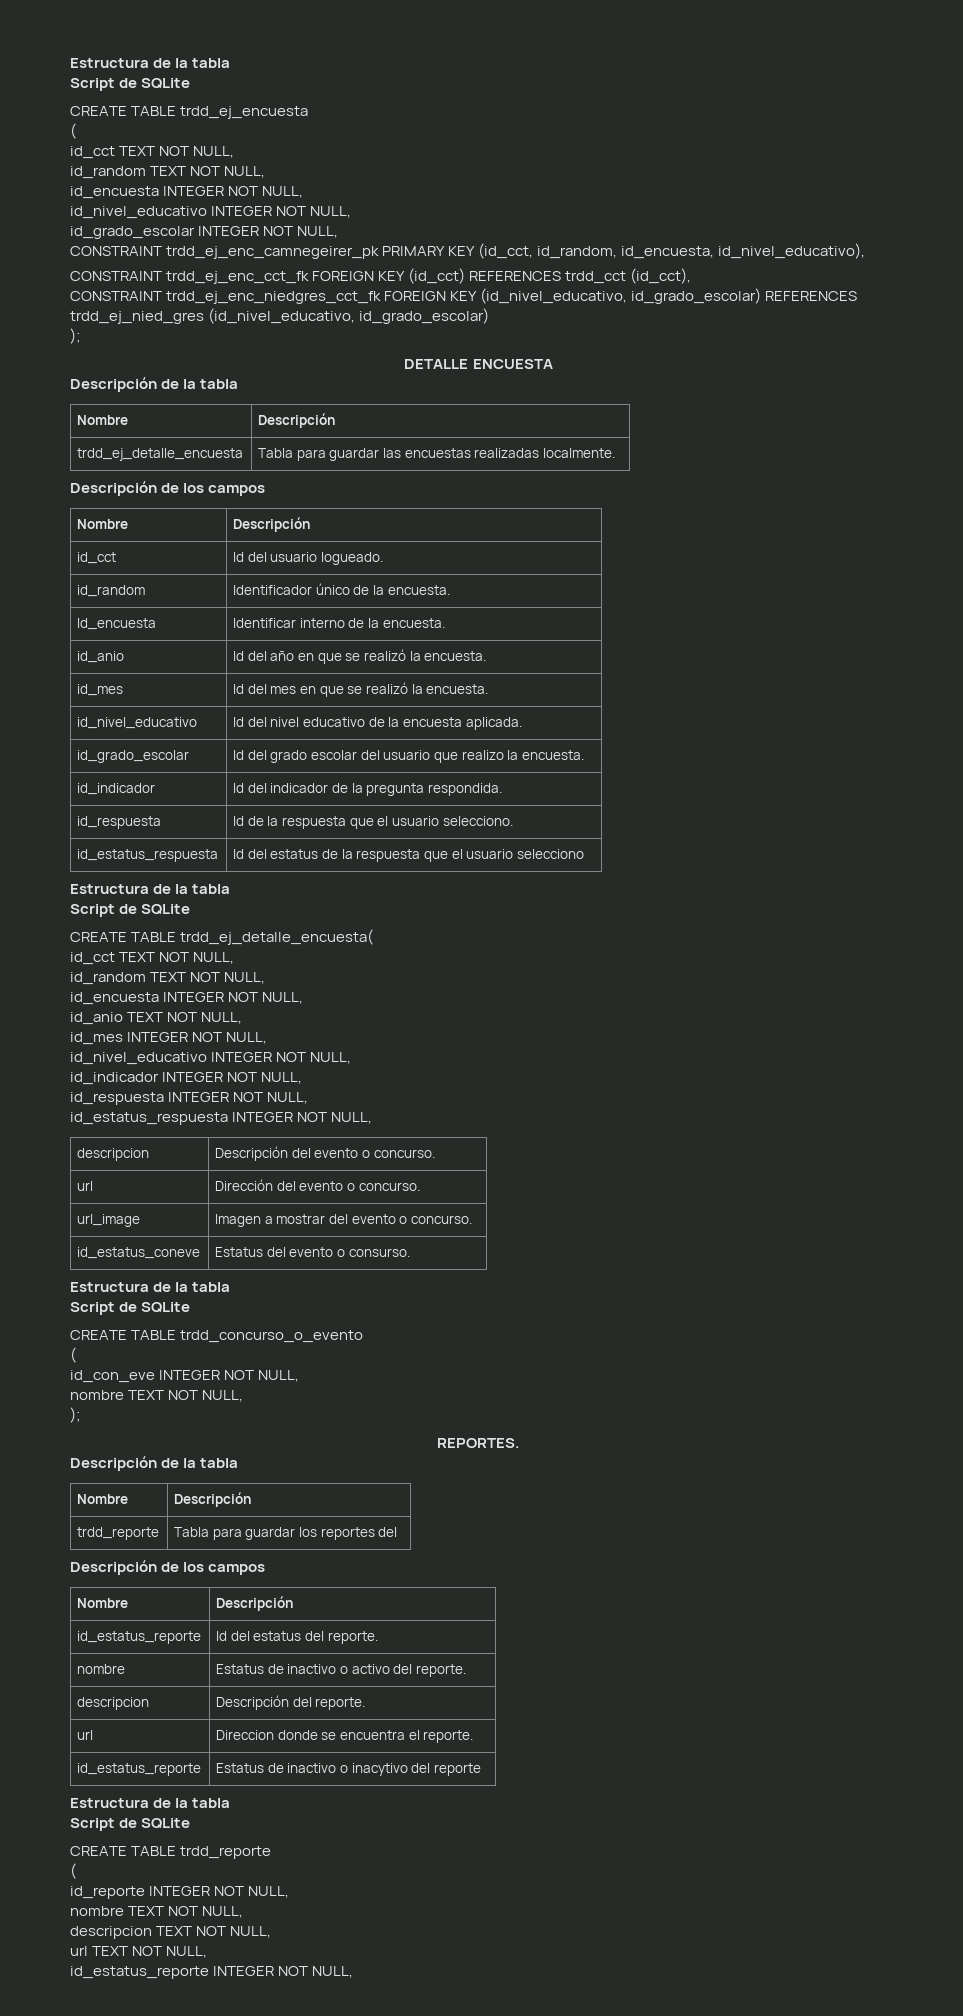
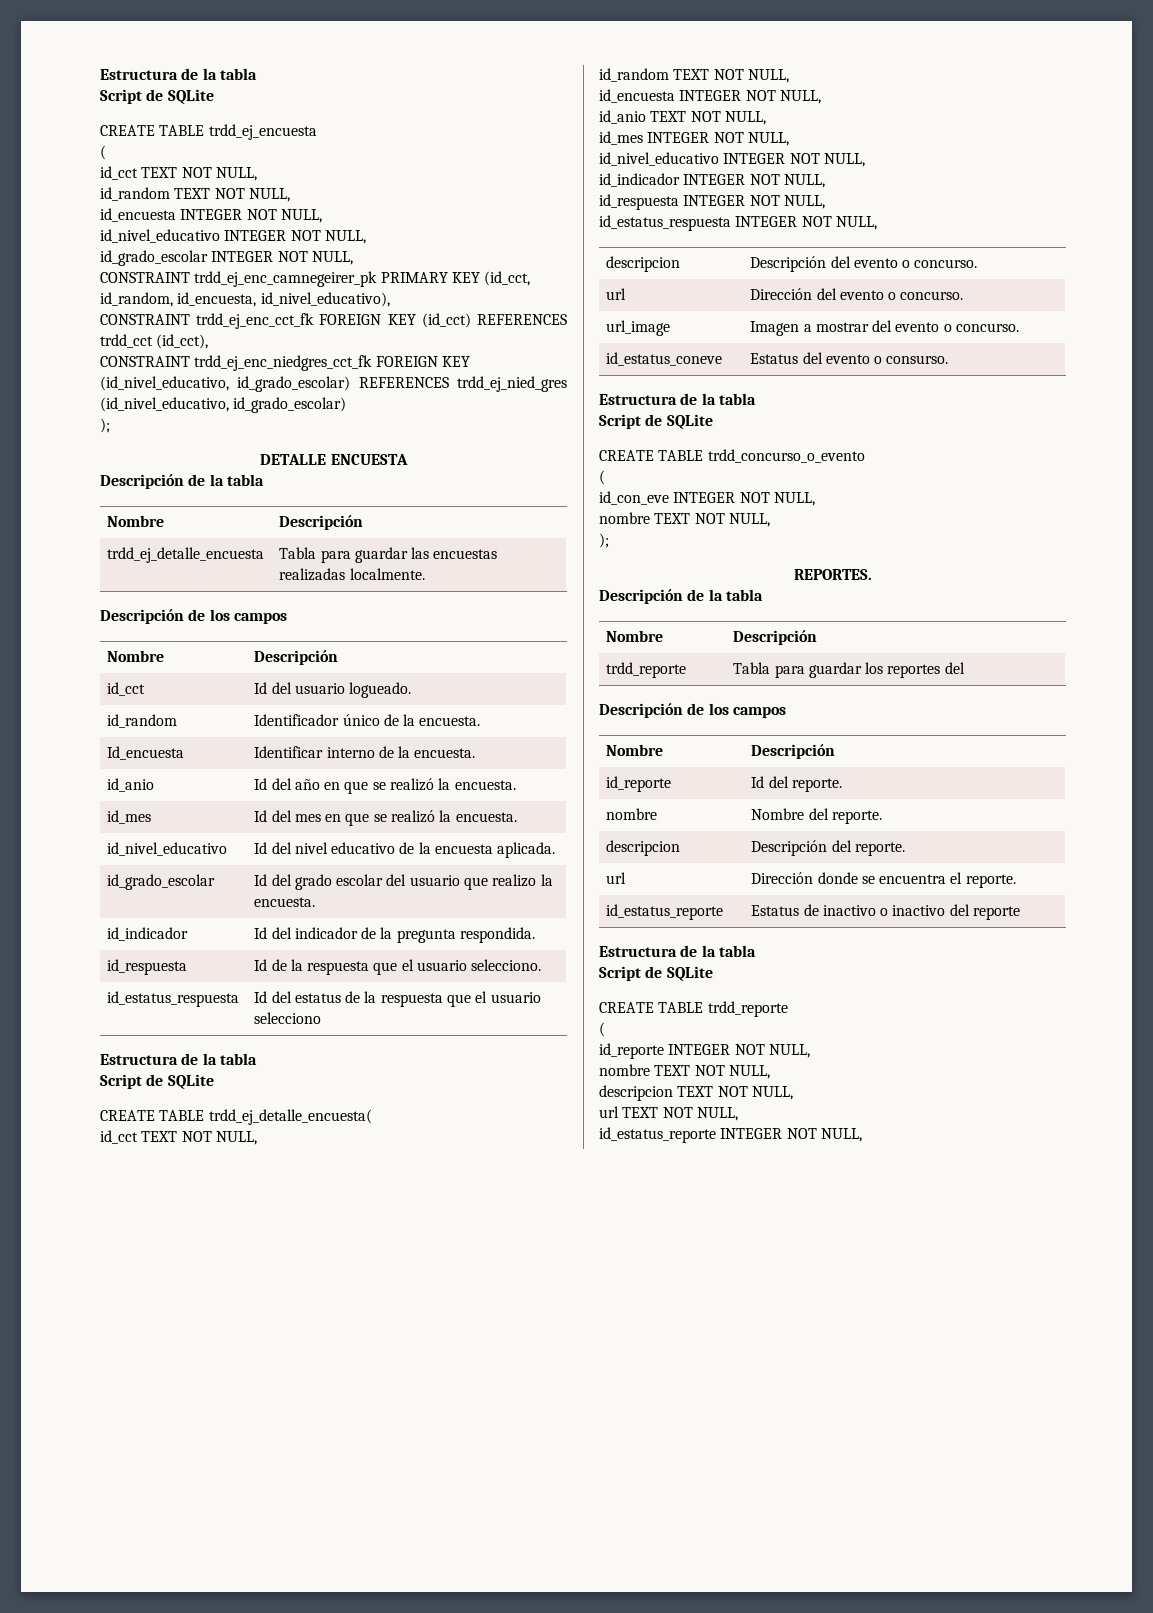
- id_estatus_reporte | Id del estatus del reporte.
+ id_reporte | Id del reporte.
- nombre | Estatus de inactivo o activo del reporte.
+ nombre | Nombre del reporte.
- url | Direccion donde se encuentra el reporte.
+ url | Dirección donde se encuentra el reporte.
- id_estatus_reporte | Estatus de inactivo o inacytivo del reporte
+ id_estatus_reporte | Estatus de inactivo o inactivo del reporte

